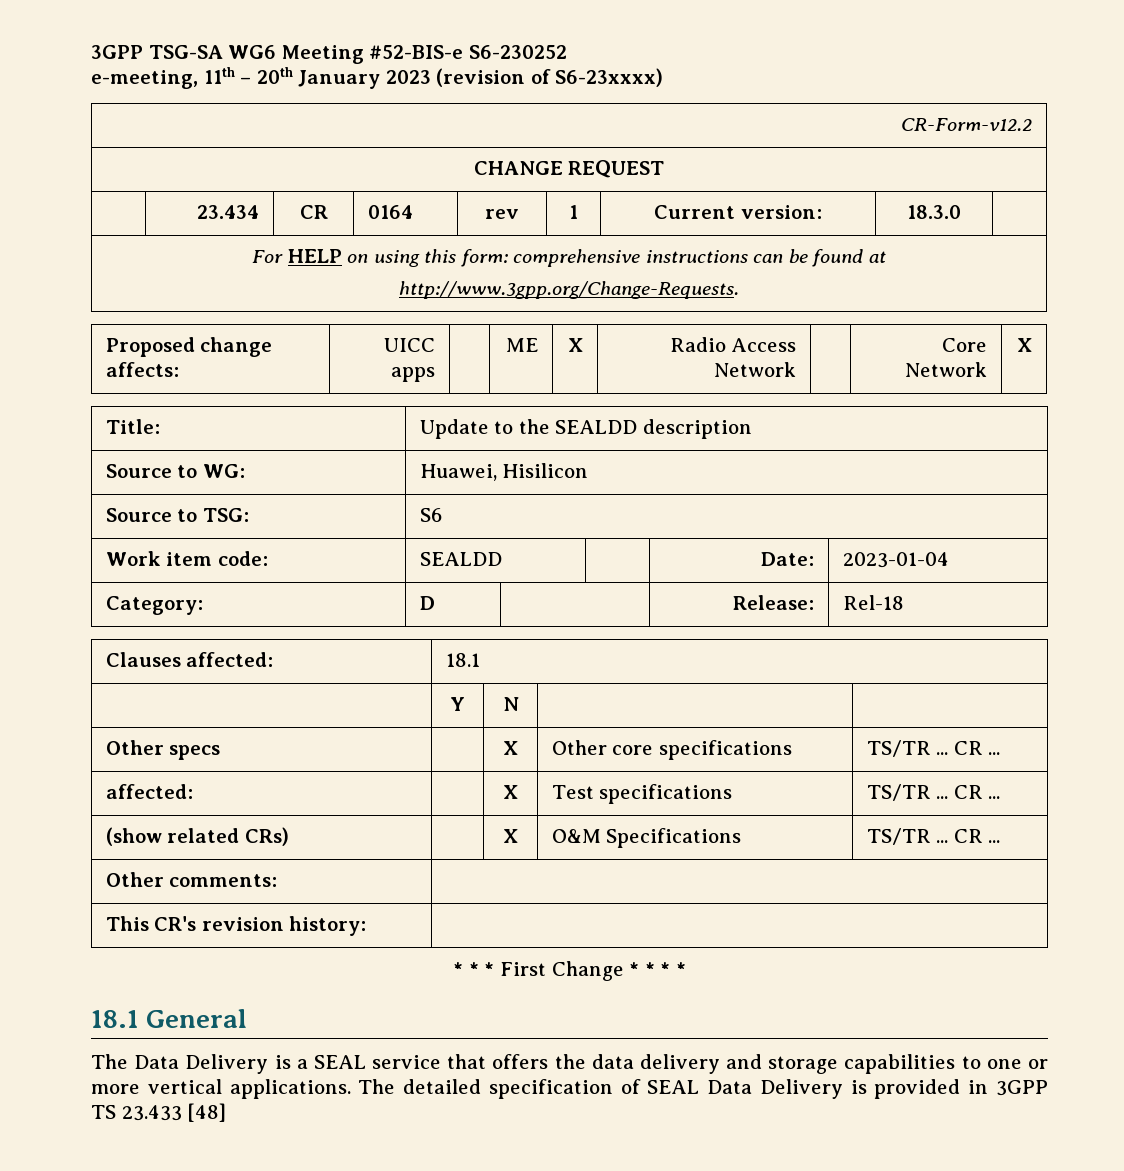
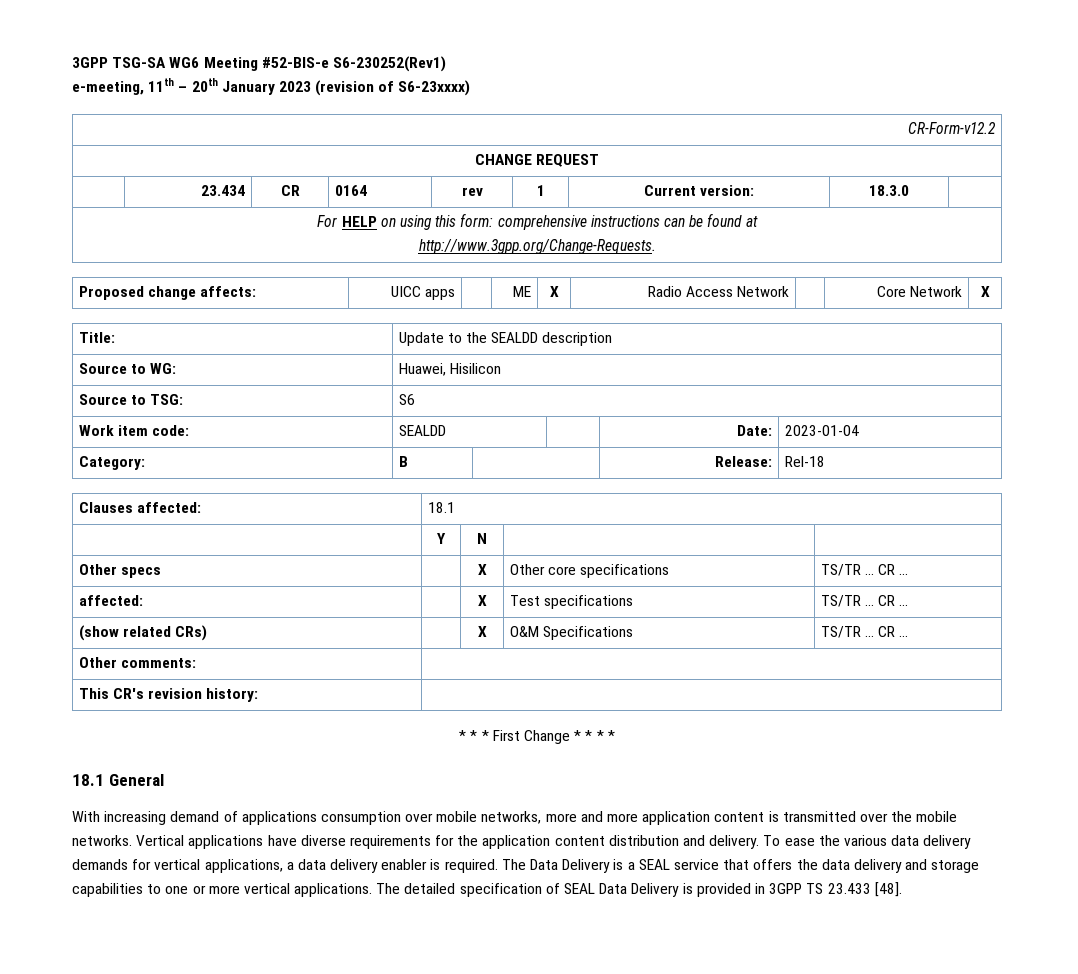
- 3GPP TSG-SA WG6 Meeting #52-BIS-e S6-230252
+ 3GPP TSG-SA WG6 Meeting #52-BIS-e S6-230252(Rev1)
- Category: | D | | Release: | Rel-18
+ Category: | B | | Release: | Rel-18
+ With increasing demand of applications consumption over mobile networks, more and more application content is transmitted over the mobile networks. Vertical applications have diverse requirements for the application content distribution and delivery. To ease the various data delivery demands for vertical applications, a data delivery enabler is required.
- The detailed specification of SEAL Data Delivery is provided in 3GPP TS 23.433 [48]
+ The detailed specification of SEAL Data Delivery is provided in 3GPP TS 23.433 [48].

